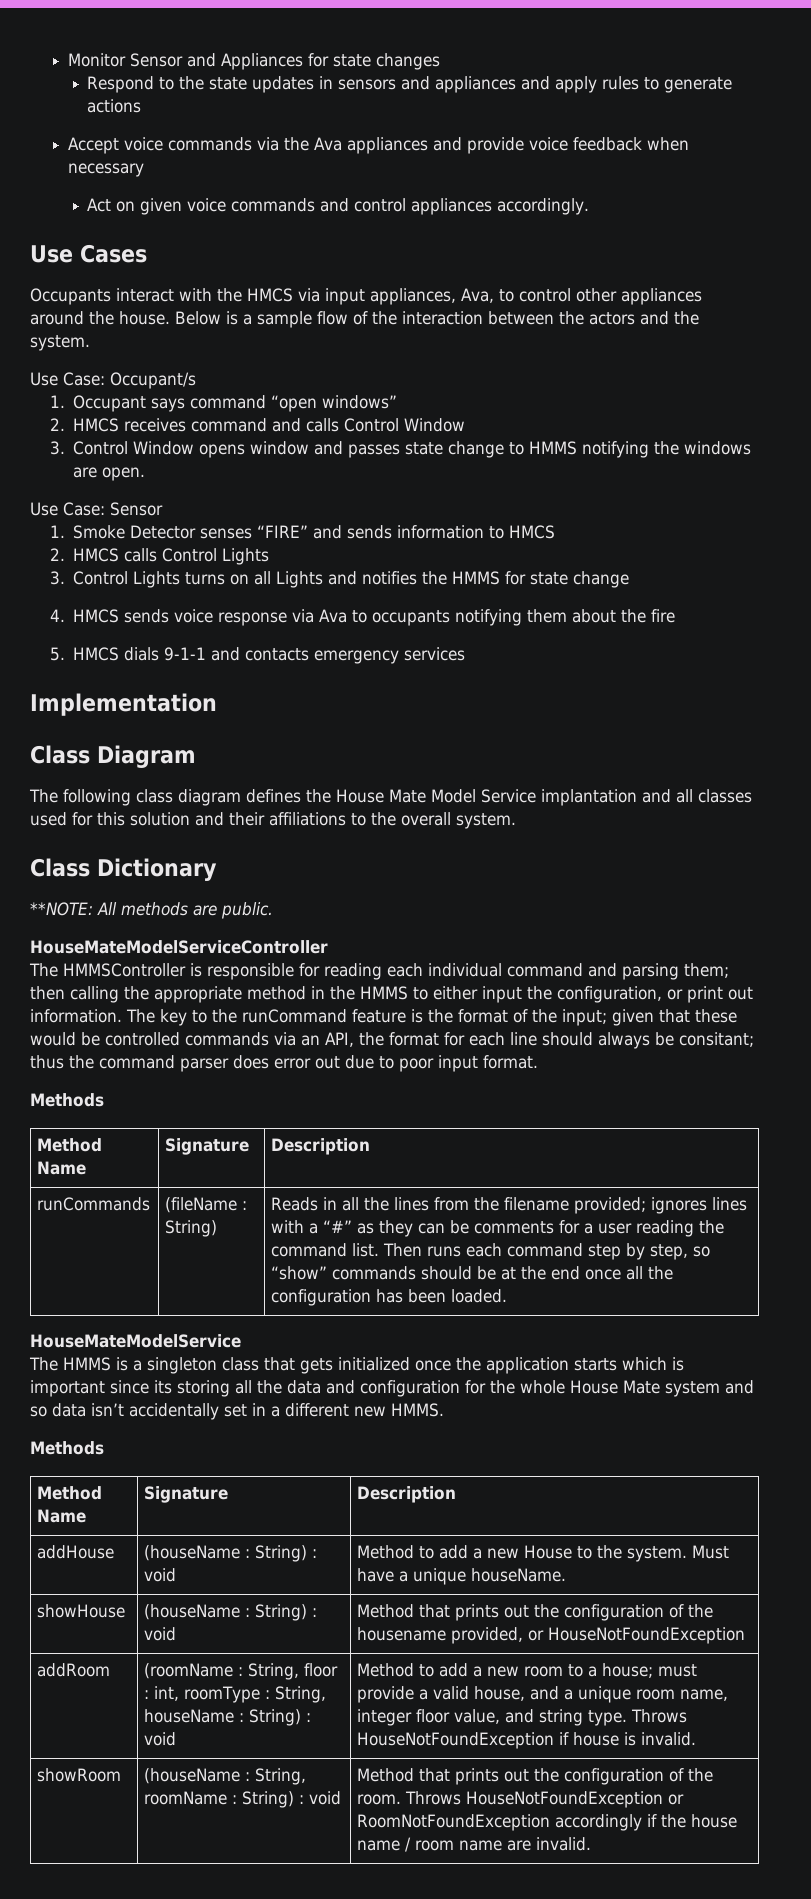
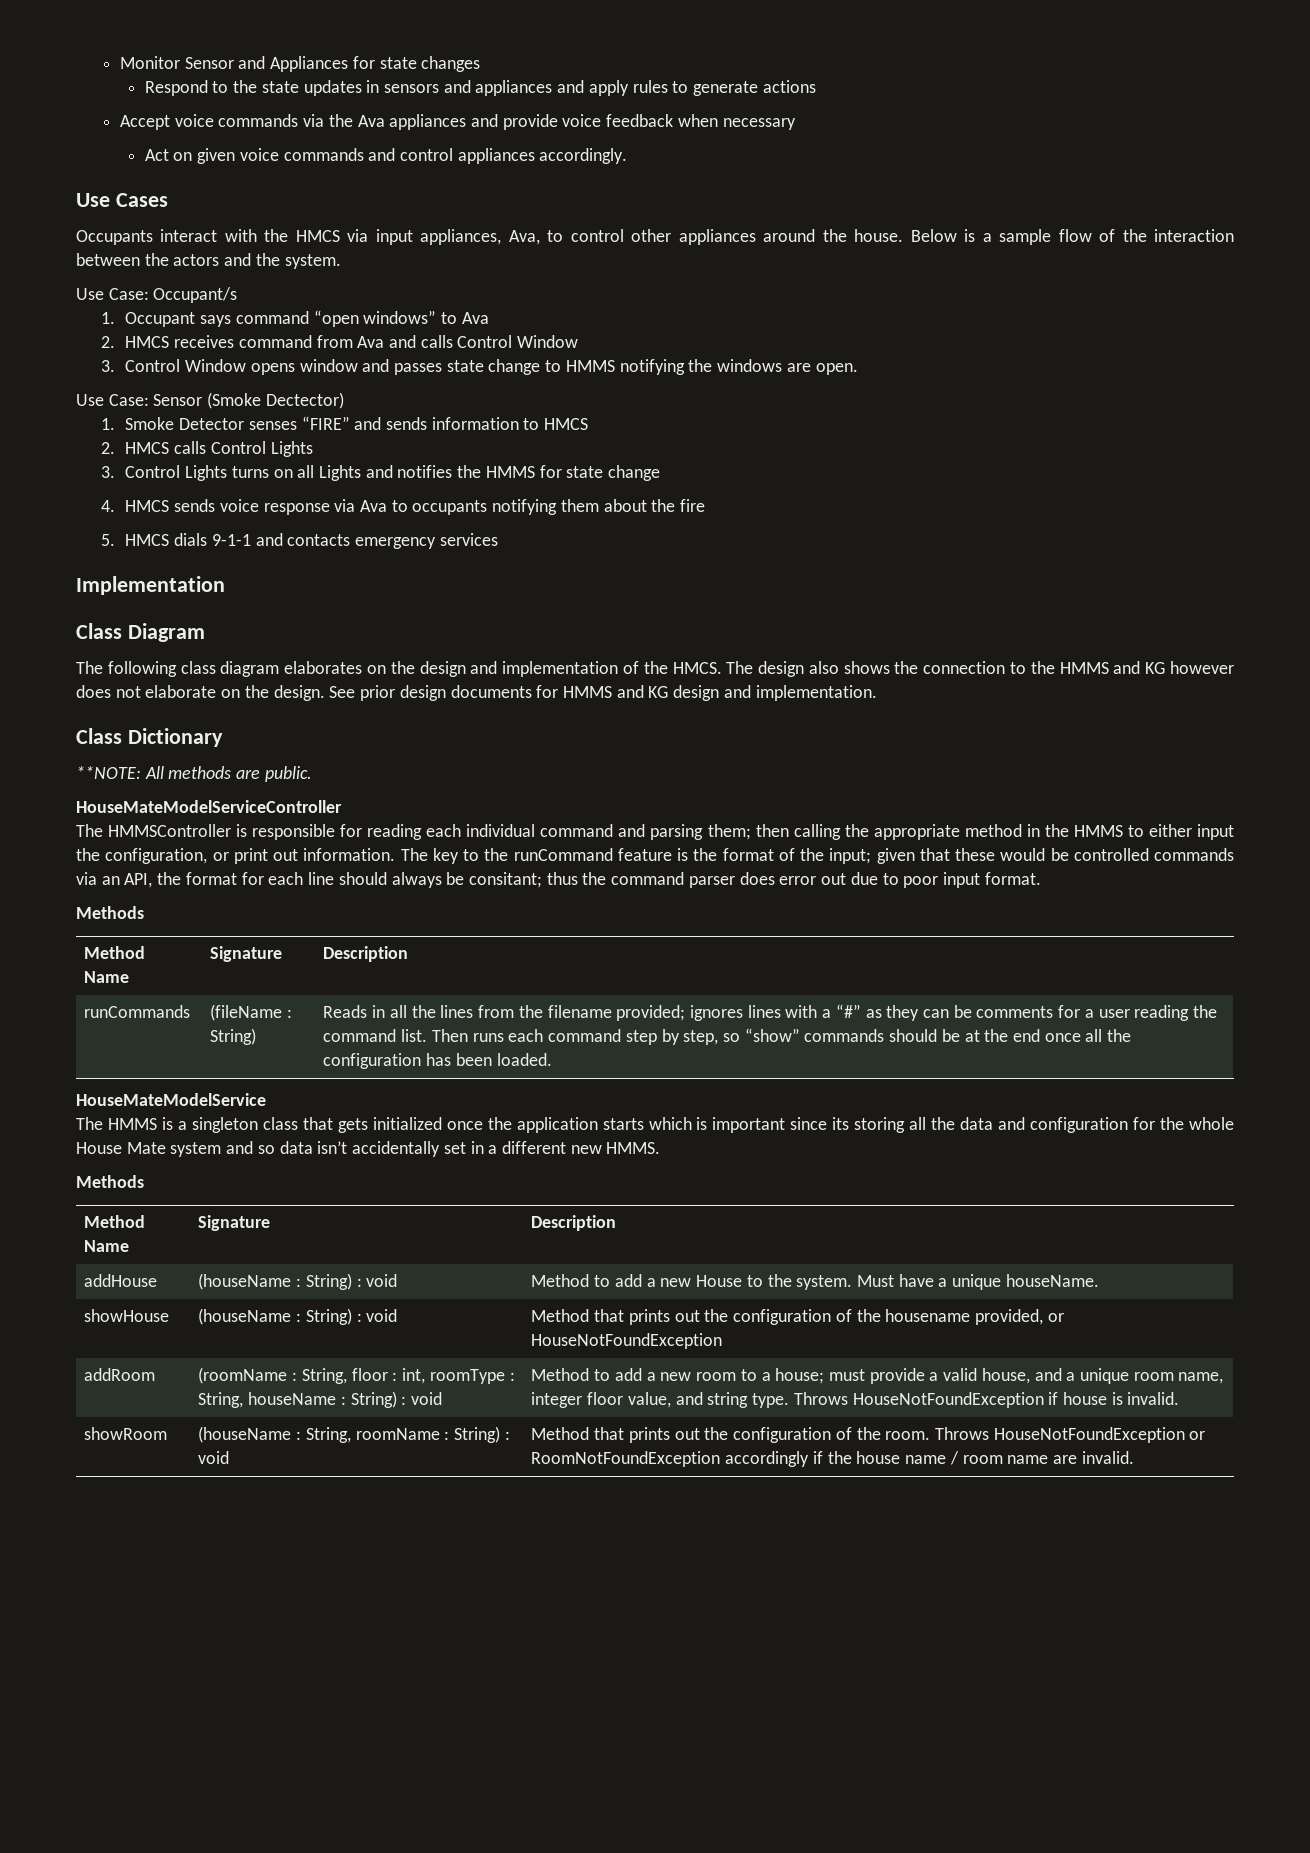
- 1. Occupant says command “open windows”
+ 1. Occupant says command “open windows” to Ava
- 2. HMCS receives command and calls Control Window
+ 2. HMCS receives command from Ava and calls Control Window
- Use Case: Sensor
+ Use Case: Sensor (Smoke Dectector)
- The following class diagram defines the House Mate Model Service implantation and all classes used for this solution and their affiliations to the overall system.
+ The following class diagram elaborates on the design and implementation of the HMCS. The design also shows the connection to the HMMS and KG however does not elaborate on the design. See prior design documents for HMMS and KG design and implementation.

